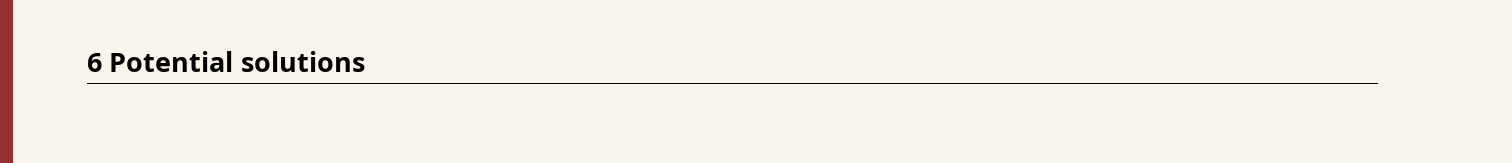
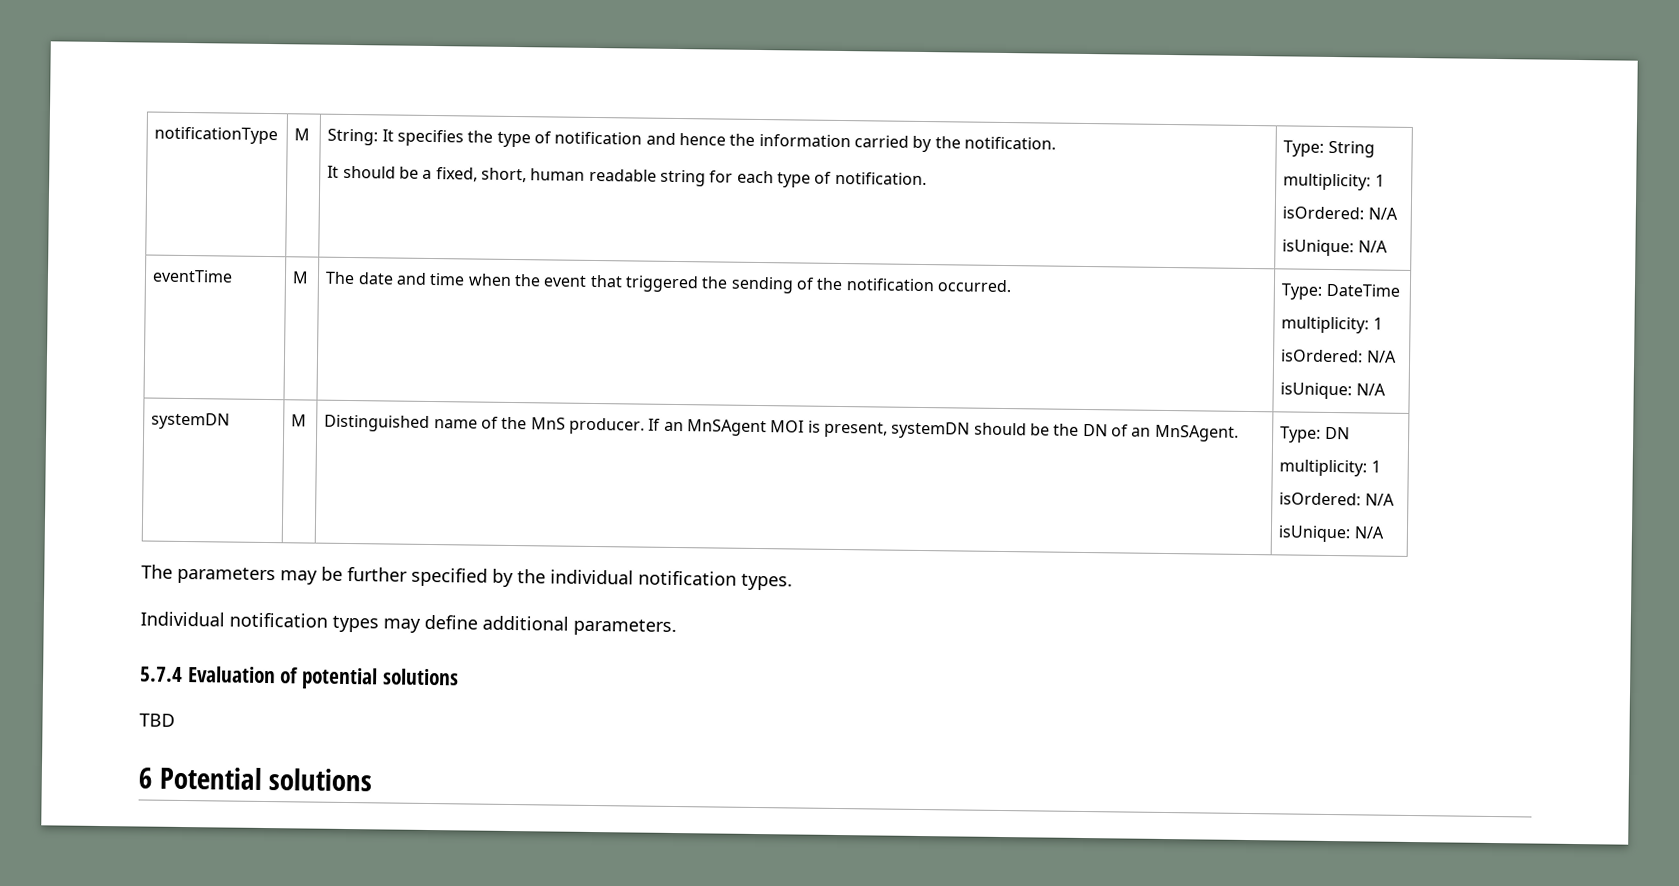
+ notificationType | M | String: It specifies the type of notification and hence the information carried by the notification.
+ It should be a fixed, short, human readable string for each type of notification. | Type: String
+ multiplicity: 1
+ isOrdered: N/A
+ isUnique: N/A
+ eventTime | M | The date and time when the event that triggered the sending of the notification occurred. | Type: DateTime
+ multiplicity: 1
+ isOrdered: N/A
+ isUnique: N/A
+ systemDN | M | Distinguished name of the MnS producer. If an MnSAgent MOI is present, systemDN should be the DN of an MnSAgent. | Type: DN
+ multiplicity: 1
+ isOrdered: N/A
+ isUnique: N/A
+ The parameters may be further specified by the individual notification types.
+ Individual notification types may define additional parameters.
+ 5.7.4 Evaluation of potential solutions
+ TBD

